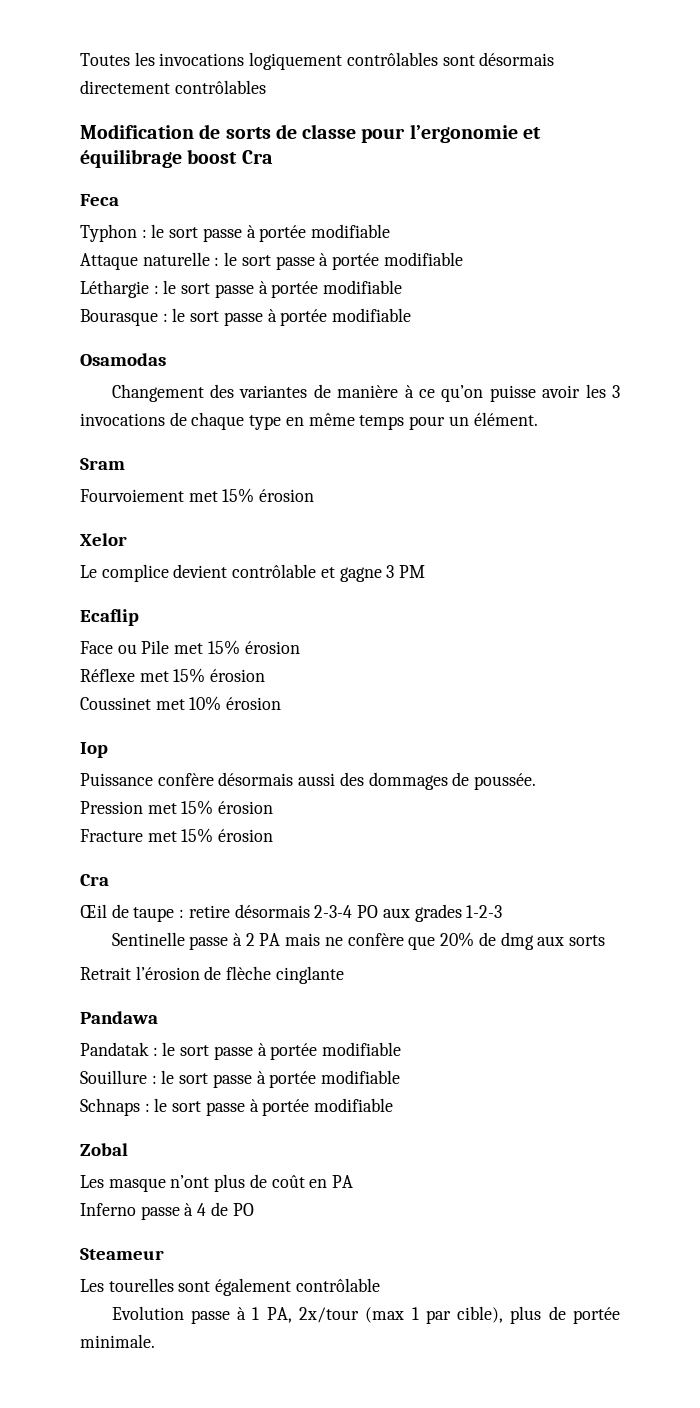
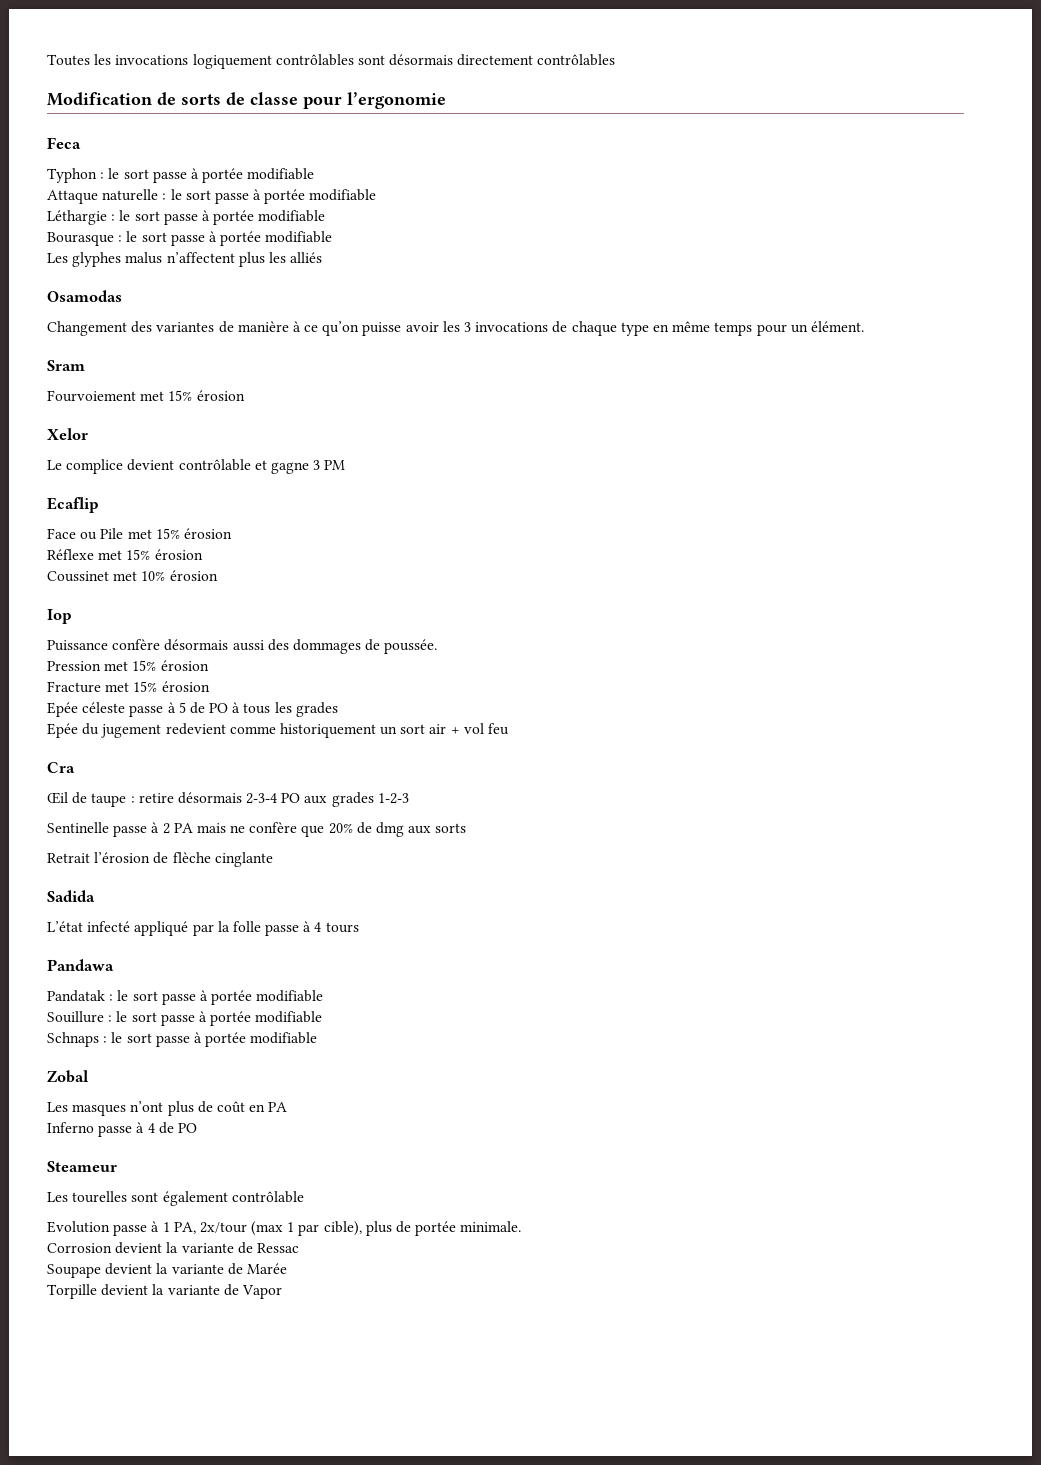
- Modification de sorts de classe pour l’ergonomie et équilibrage boost Cra
+ Modification de sorts de classe pour l’ergonomie
+ Les glyphes malus n’affectent plus les alliés
+ Epée céleste passe à 5 de PO à tous les grades
+ Epée du jugement redevient comme historiquement un sort air + vol feu
+ Sadida
+ L’état infecté appliqué par la folle passe à 4 tours
- Les masque n’ont plus de coût en PA
+ Les masques n’ont plus de coût en PA
+ Corrosion devient la variante de Ressac
+ Soupape devient la variante de Marée
+ Torpille devient la variante de Vapor

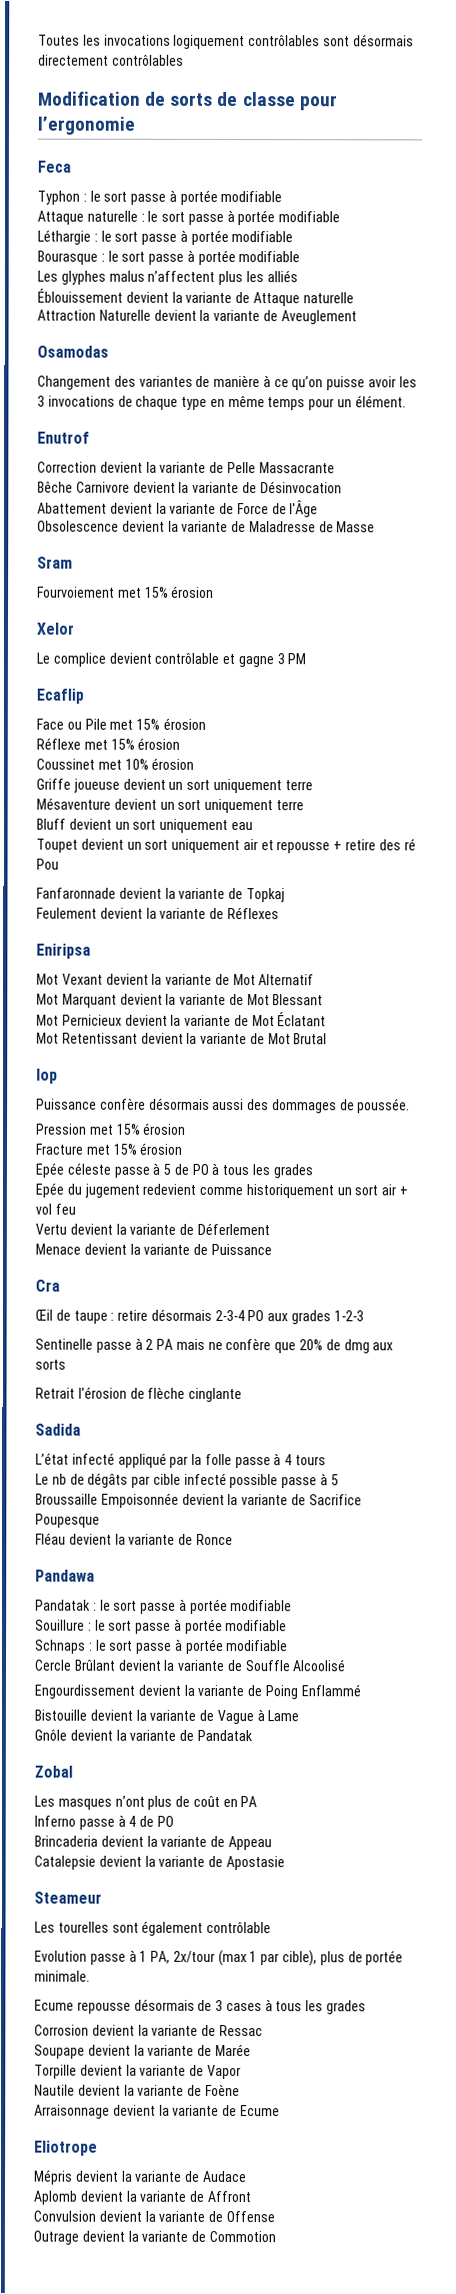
+ Éblouissement devient la variante de Attaque naturelle
+ Attraction Naturelle devient la variante de Aveuglement
+ Enutrof
+ Correction devient la variante de Pelle Massacrante
+ Bêche Carnivore devient la variante de Désinvocation
+ Abattement devient la variante de Force de l'Âge
+ Obsolescence devient la variante de Maladresse de Masse
+ Griffe joueuse devient un sort uniquement terre
+ Mésaventure devient un sort uniquement terre
+ Bluff devient un sort uniquement eau
+ Toupet devient un sort uniquement air et repousse + retire des ré Pou
+ Fanfaronnade devient la variante de Topkaj
+ Feulement devient la variante de Réflexes
+ Eniripsa
+ Mot Vexant devient la variante de Mot Alternatif
+ Mot Marquant devient la variante de Mot Blessant
+ Mot Pernicieux devient la variante de Mot Éclatant
+ Mot Retentissant devient la variante de Mot Brutal
+ Vertu devient la variante de Déferlement
+ Menace devient la variante de Puissance
+ Le nb de dégâts par cible infecté possible passe à 5
+ Broussaille Empoisonnée devient la variante de Sacrifice Poupesque
+ Fléau devient la variante de Ronce
+ Cercle Brûlant devient la variante de Souffle Alcoolisé
+ Engourdissement devient la variante de Poing Enflammé
+ Bistouille devient la variante de Vague à Lame
+ Gnôle devient la variante de Pandatak
+ Brincaderia devient la variante de Appeau
+ Catalepsie devient la variante de Apostasie
+ Ecume repousse désormais de 3 cases à tous les grades
+ Nautile devient la variante de Foène
+ Arraisonnage devient la variante de Ecume
+ Eliotrope
+ Mépris devient la variante de Audace
+ Aplomb devient la variante de Affront
+ Convulsion devient la variante de Offense
+ Outrage devient la variante de Commotion

